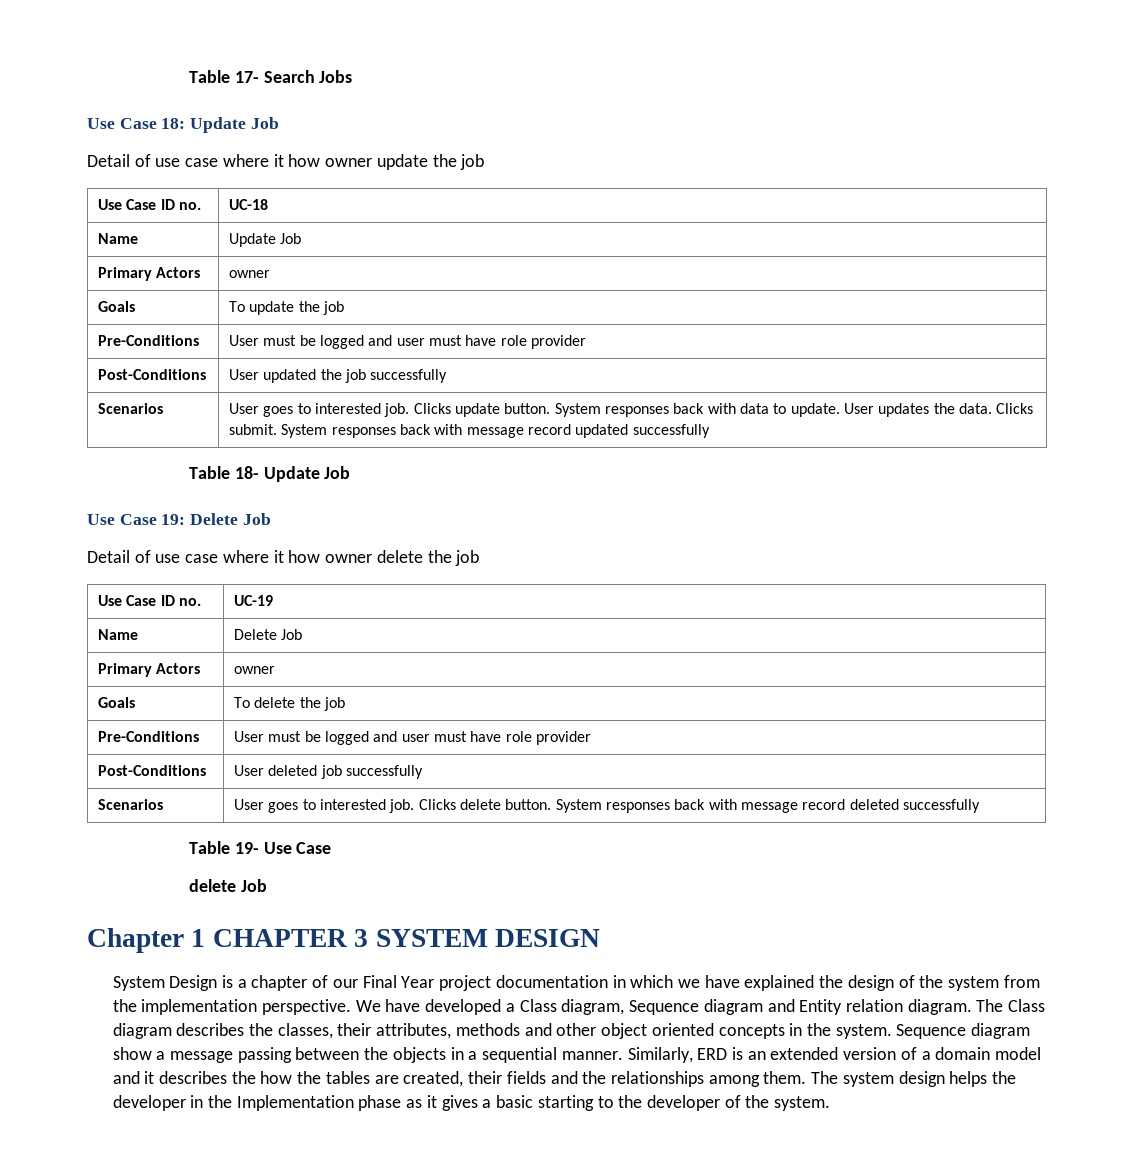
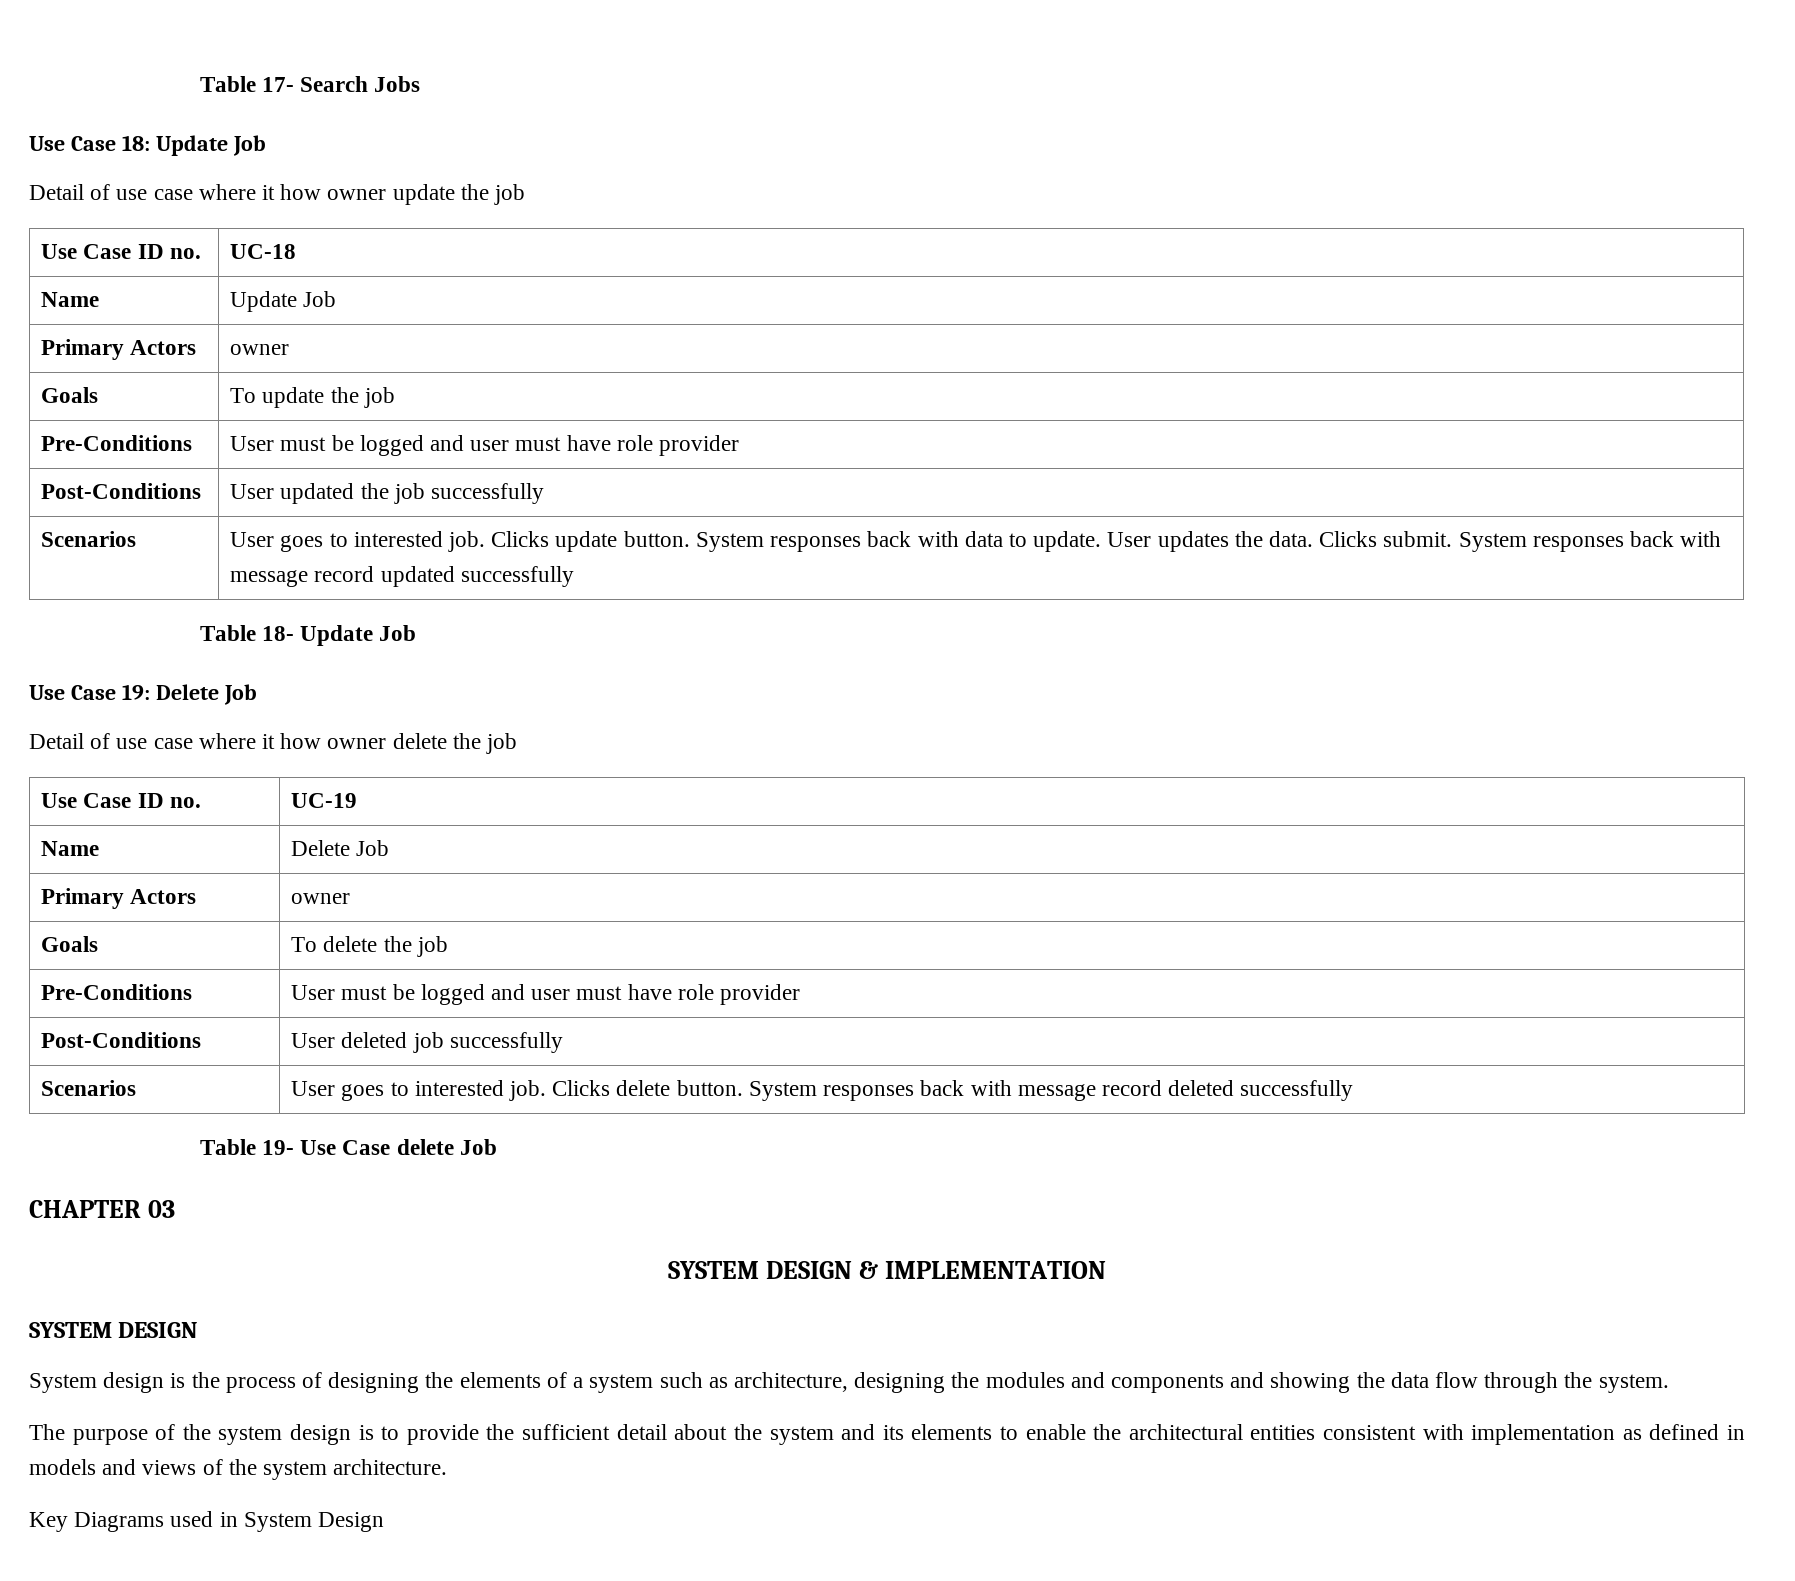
- Table 19- Use Case
- delete Job
+ Table 19- Use Case delete Job
- Chapter 1 CHAPTER 3 SYSTEM DESIGN
- System Design is a chapter of our Final Year project documentation in which we have explained the design of the system from the implementation perspective. We have developed a Class diagram, Sequence diagram and Entity relation diagram. The Class diagram describes the classes, their attributes, methods and other object oriented concepts in the system. Sequence diagram show a message passing between the objects in a sequential manner. Similarly, ERD is an extended version of a domain model and it describes the how the tables are created, their fields and the relationships among them. The system design helps the developer in the Implementation phase as it gives a basic starting to the developer of the system.
+ CHAPTER 03
+ SYSTEM DESIGN & IMPLEMENTATION
+ SYSTEM DESIGN
+ System design is the process of designing the elements of a system such as architecture, designing the modules and components and showing the data flow through the system.
+ The purpose of the system design is to provide the sufficient detail about the system and its elements to enable the architectural entities consistent with implementation as defined in models and views of the system architecture.
+ Key Diagrams used in System Design

